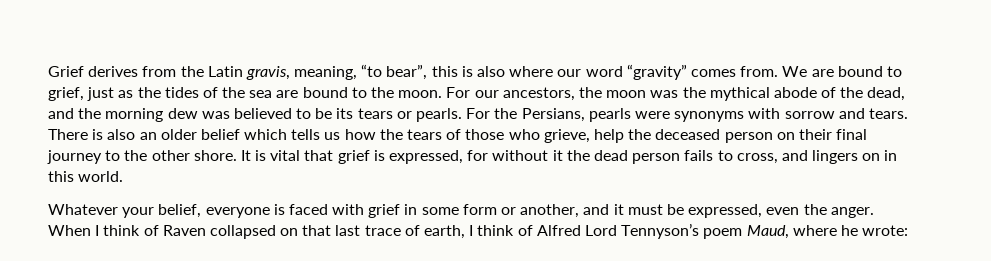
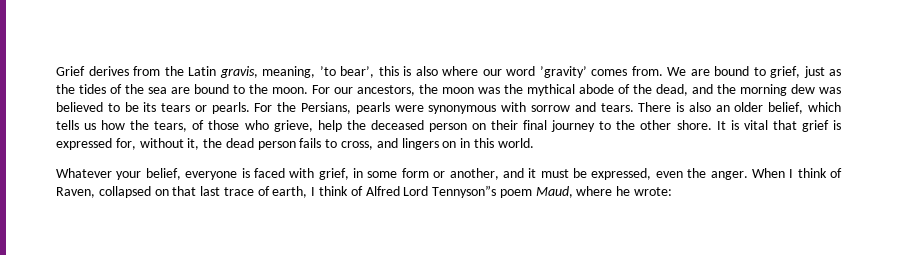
- Grief derives from the Latin gravis, meaning, “to bear”, this is also where our word “gravity” comes from.
+ Grief derives from the Latin gravis, meaning, ’to bear’, this is also where our word ’gravity’ comes from.
- For the Persians, pearls were synonyms with sorrow and tears.
+ For the Persians, pearls were synonymous with sorrow and tears.
- There is also an older belief which tells us how the tears of those who grieve, help the deceased person on their final journey to the other shore.
+ There is also an older belief, which tells us how the tears, of those who grieve, help the deceased person on their final journey to the other shore.
- It is vital that grief is expressed, for without it the dead person fails to cross, and lingers on in this world.
+ It is vital that grief is expressed for, without it, the dead person fails to cross, and lingers on in this world.
- Whatever your belief, everyone is faced with grief in some form or another, and it must be expressed, even the anger.
+ Whatever your belief, everyone is faced with grief, in some form or another, and it must be expressed, even the anger.
- When I think of Raven collapsed on that last trace of earth, I think of Alfred Lord Tennyson’s poem Maud, where he wrote:
+ When I think of Raven, collapsed on that last trace of earth, I think of Alfred Lord Tennyson”s poem Maud, where he wrote:

